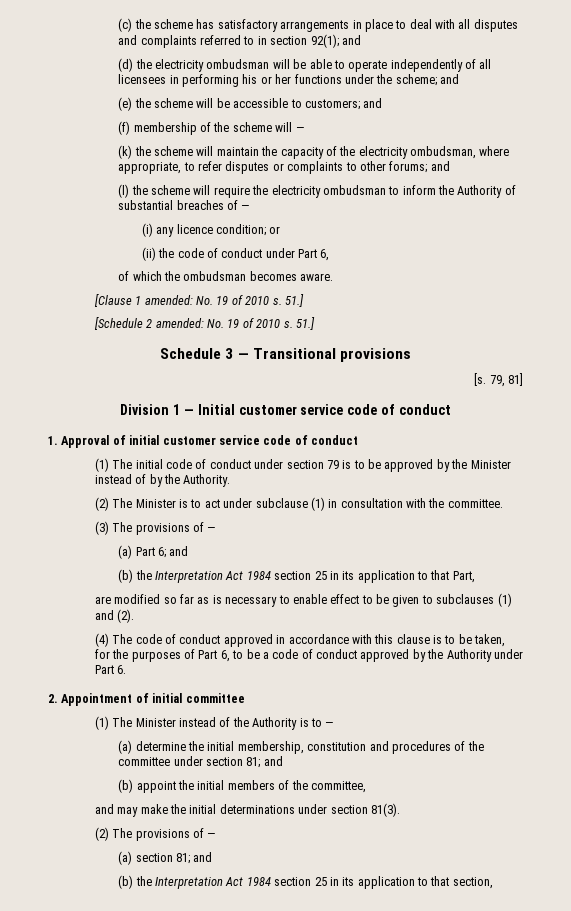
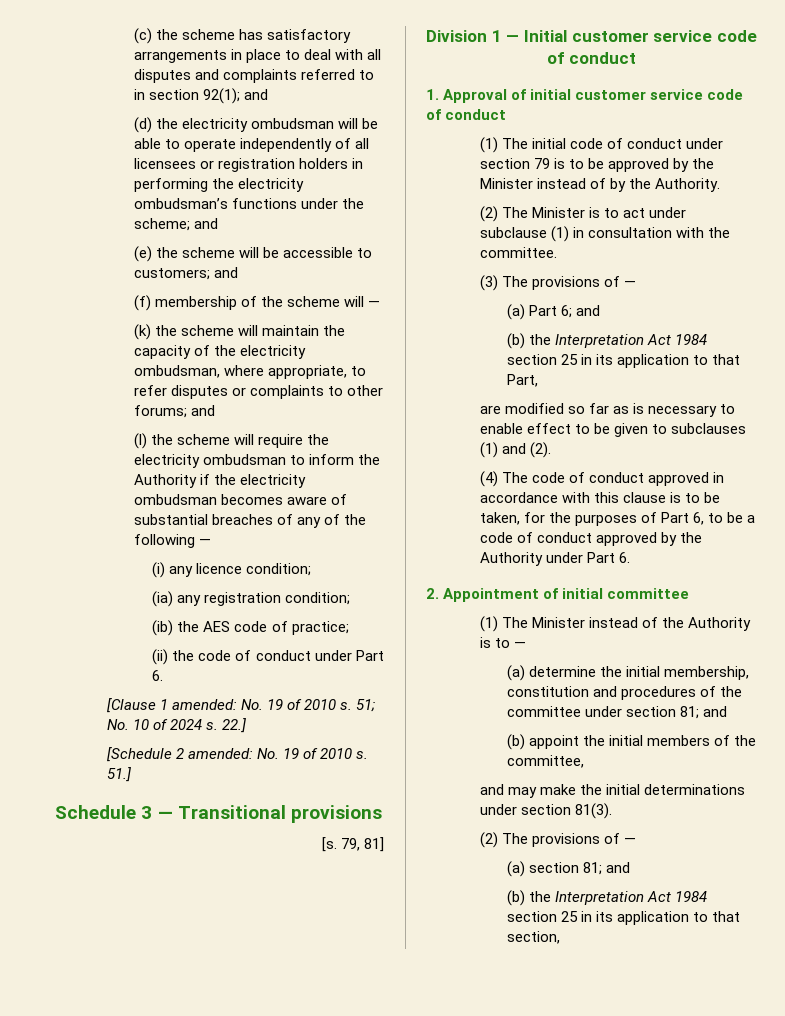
- (d) the electricity ombudsman will be able to operate independently of all licensees in performing his or her functions under the scheme; and
+ (d) the electricity ombudsman will be able to operate independently of all licensees or registration holders in performing the electricity ombudsman’s functions under the scheme; and
- (l) the scheme will require the electricity ombudsman to inform the Authority of substantial breaches of —
+ (l) the scheme will require the electricity ombudsman to inform the Authority if the electricity ombudsman becomes aware of substantial breaches of any of the following —
- (i) any licence condition; or
+ (i) any licence condition;
+ (ia) any registration condition;
+ (ib) the AES code of practice;
- (ii) the code of conduct under Part 6,
- of which the ombudsman becomes aware.
+ (ii) the code of conduct under Part 6.
- [Clause 1 amended: No. 19 of 2010 s. 51.]
+ [Clause 1 amended: No. 19 of 2010 s. 51; No. 10 of 2024 s. 22.]

